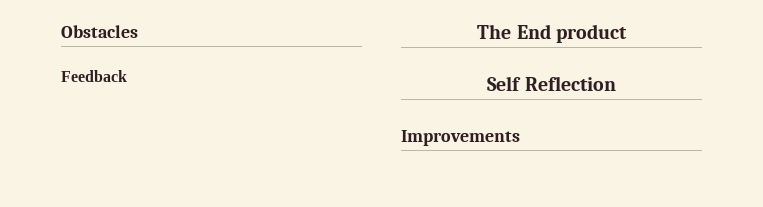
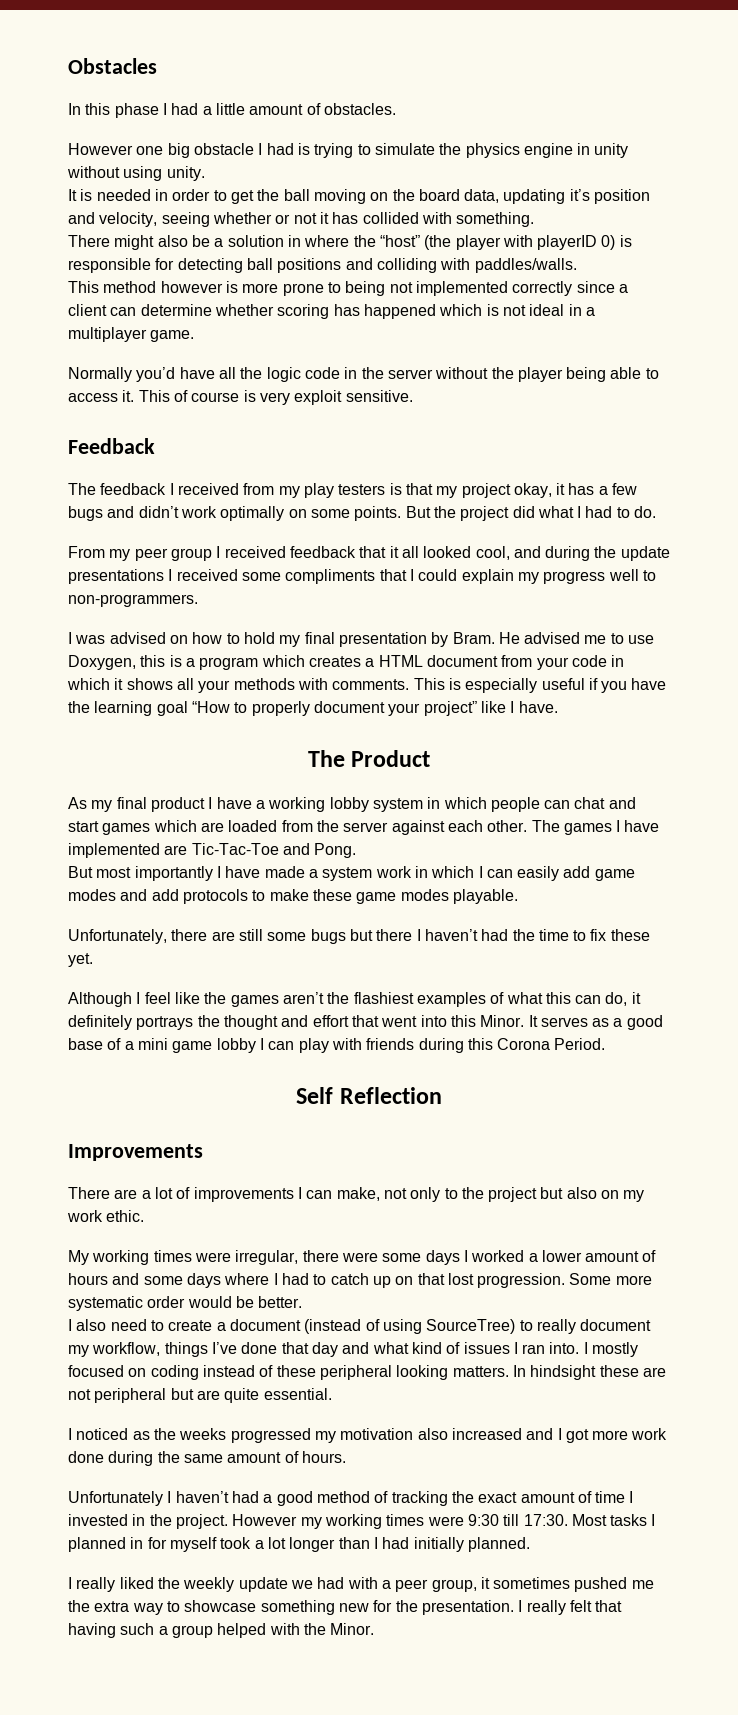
+ In this phase I had a little amount of obstacles.
+ However one big obstacle I had is trying to simulate the physics engine in unity without using unity.
+ It is needed in order to get the ball moving on the board data, updating it’s position and velocity, seeing whether or not it has collided with something.
+ There might also be a solution in where the “host” (the player with playerID 0) is responsible for detecting ball positions and colliding with paddles/walls.
+ This method however is more prone to being not implemented correctly since a client can determine whether scoring has happened which is not ideal in a multiplayer game.
+ Normally you’d have all the logic code in the server without the player being able to access it. This of course is very exploit sensitive.
  Feedback
- The End product
+ The feedback I received from my play testers is that my project okay, it has a few bugs and didn’t work optimally on some points. But the project did what I had to do.
+ From my peer group I received feedback that it all looked cool, and during the update presentations I received some compliments that I could explain my progress well to non-programmers.
+ I was advised on how to hold my final presentation by Bram. He advised me to use Doxygen, this is a program which creates a HTML document from your code in which it shows all your methods with comments. This is especially useful if you have the learning goal “How to properly document your project” like I have.
+ The Product
+ As my final product I have a working lobby system in which people can chat and start games which are loaded from the server against each other. The games I have implemented are Tic-Tac-Toe and Pong.
+ But most importantly I have made a system work in which I can easily add game modes and add protocols to make these game modes playable.
+ Unfortunately, there are still some bugs but there I haven’t had the time to fix these yet.
+ Although I feel like the games aren’t the flashiest examples of what this can do, it definitely portrays the thought and effort that went into this Minor. It serves as a good base of a mini game lobby I can play with friends during this Corona Period.
  Self Reflection
  Improvements
+ There are a lot of improvements I can make, not only to the project but also on my work ethic.
+ My working times were irregular, there were some days I worked a lower amount of hours and some days where I had to catch up on that lost progression. Some more systematic order would be better.
+ I also need to create a document (instead of using SourceTree) to really document my workflow, things I’ve done that day and what kind of issues I ran into. I mostly focused on coding instead of these peripheral looking matters. In hindsight these are not peripheral but are quite essential.
+ I noticed as the weeks progressed my motivation also increased and I got more work done during the same amount of hours.
+ Unfortunately I haven’t had a good method of tracking the exact amount of time I invested in the project. However my working times were 9:30 till 17:30. Most tasks I planned in for myself took a lot longer than I had initially planned.
+ I really liked the weekly update we had with a peer group, it sometimes pushed me the extra way to showcase something new for the presentation. I really felt that having such a group helped with the Minor.

